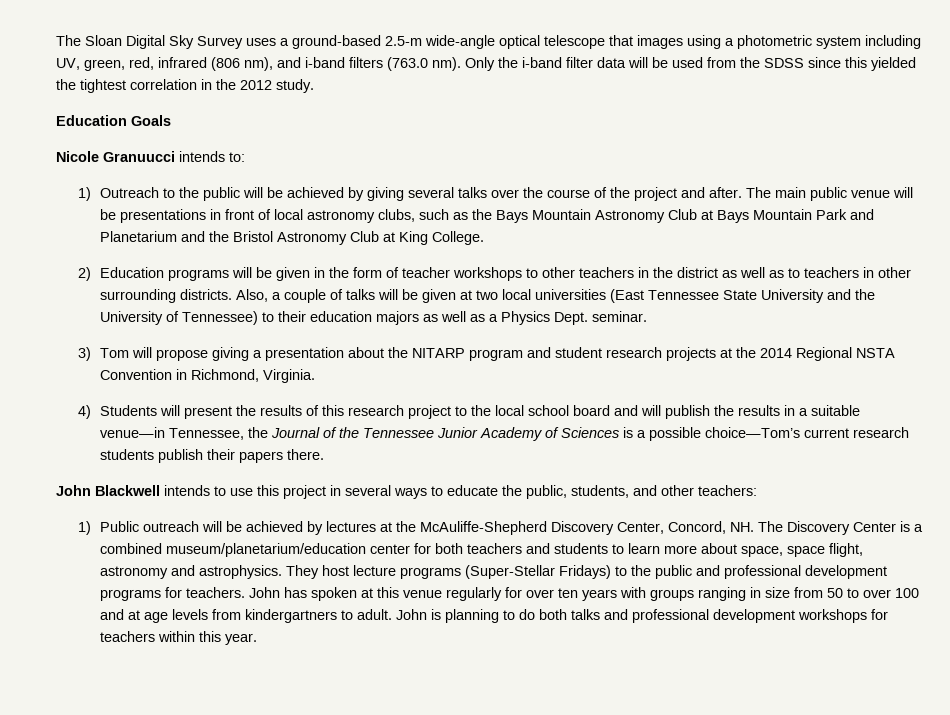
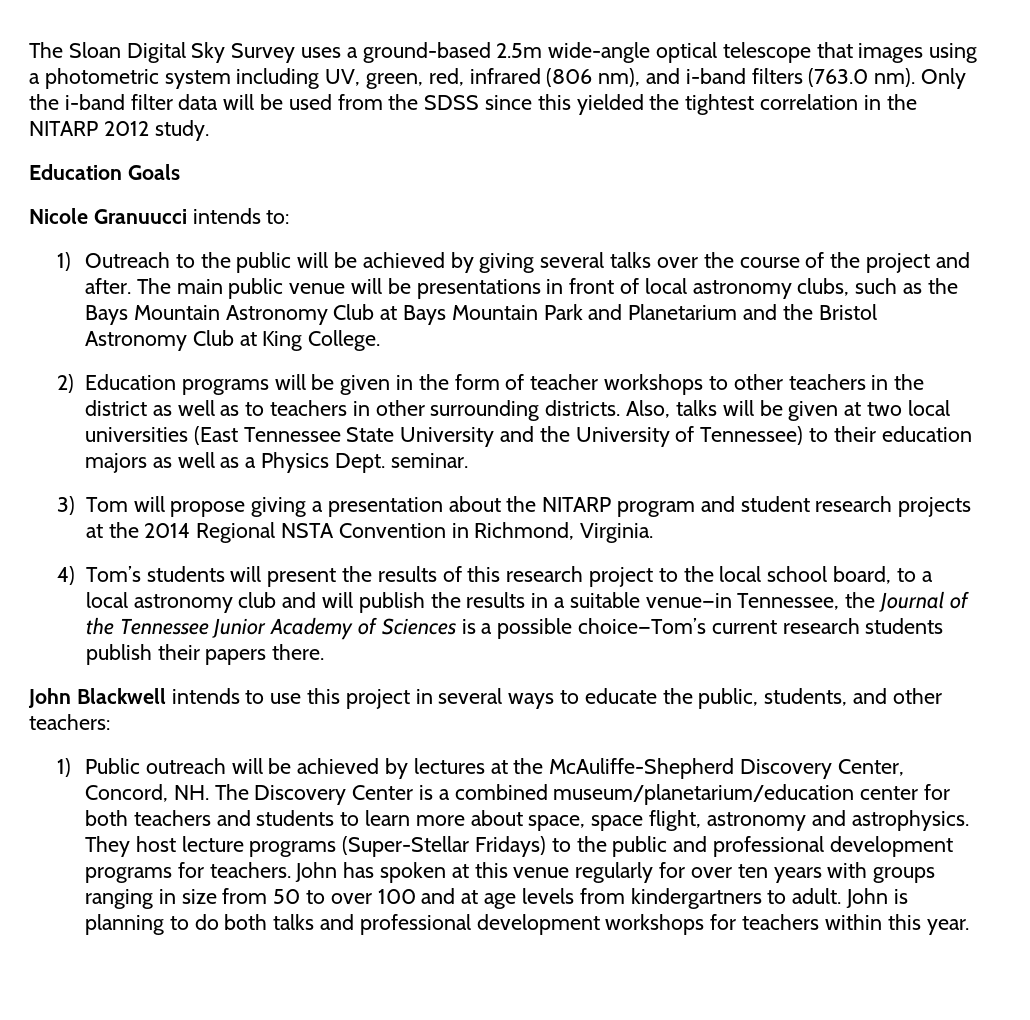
- The Sloan Digital Sky Survey uses a ground-based 2.5-m wide-angle optical telescope that images using a photometric system including UV, green, red, infrared (806 nm), and i-band filters (763.0 nm).
+ The Sloan Digital Sky Survey uses a ground-based 2.5m wide-angle optical telescope that images using a photometric system including UV, green, red, infrared (806 nm), and i-band filters (763.0 nm).
- Only the i-band filter data will be used from the SDSS since this yielded the tightest correlation in the 2012 study.
+ Only the i-band filter data will be used from the SDSS since this yielded the tightest correlation in the NITARP 2012 study.
- Also, a couple of talks will be given at two local universities (East Tennessee State University and the University of Tennessee) to their education majors as well as a Physics Dept. seminar.
+ Also, talks will be given at two local universities (East Tennessee State University and the University of Tennessee) to their education majors as well as a Physics Dept. seminar.
- 4) Students will present the results of this research project to the local school board and will publish the results in a suitable venue—in Tennessee, the Journal of the Tennessee Junior Academy of Sciences is a possible choice—Tom’s current research students publish their papers there.
+ 4) Tom’s students will present the results of this research project to the local school board, to a local astronomy club and will publish the results in a suitable venue—in Tennessee, the Journal of the Tennessee Junior Academy of Sciences is a possible choice—Tom’s current research students publish their papers there.

